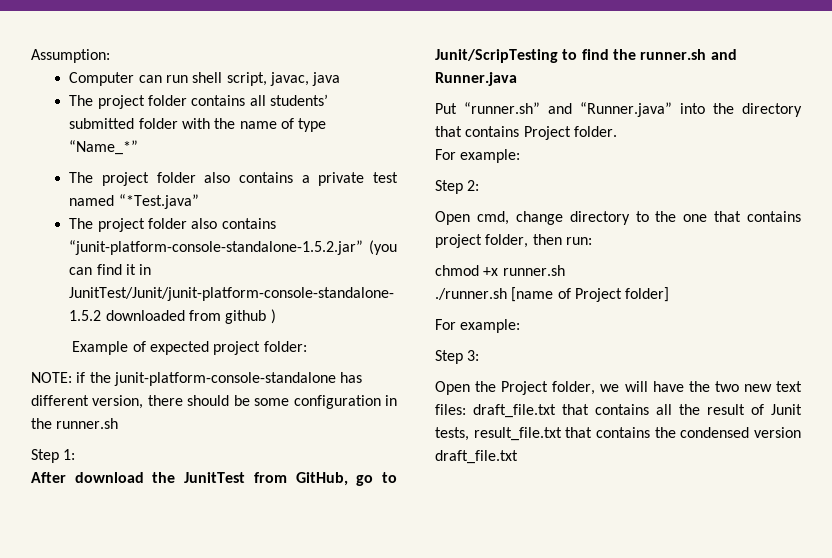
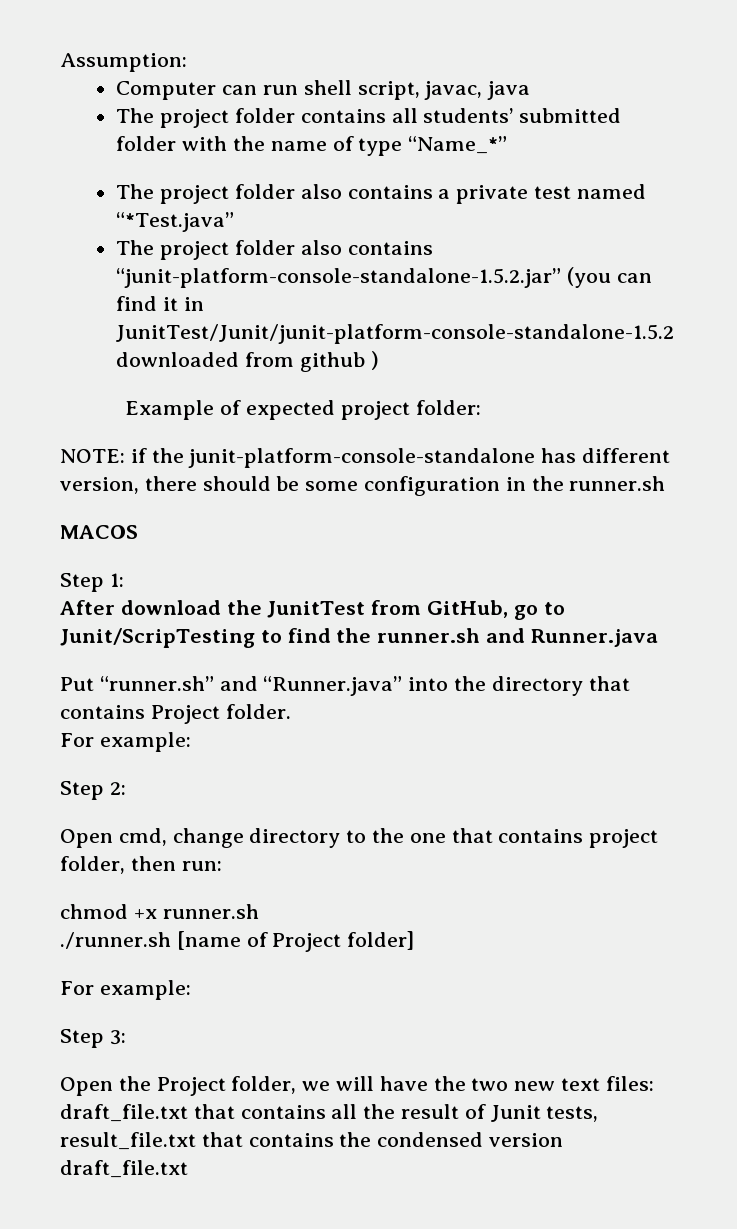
+ MACOS

